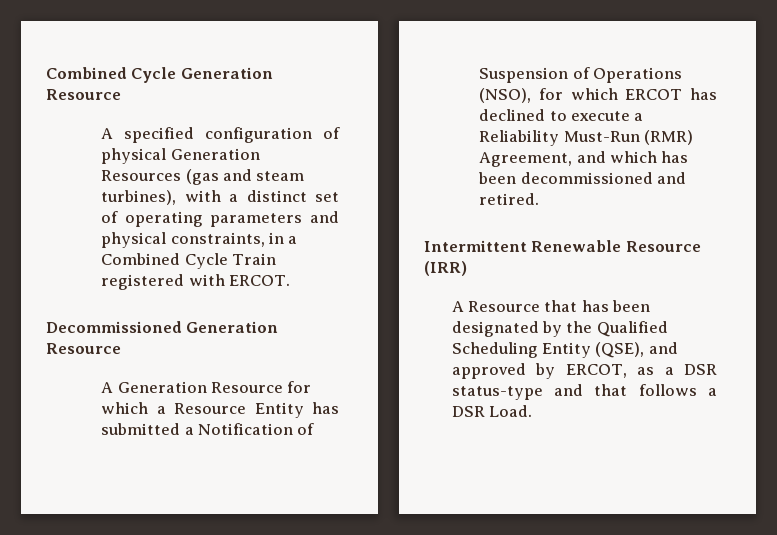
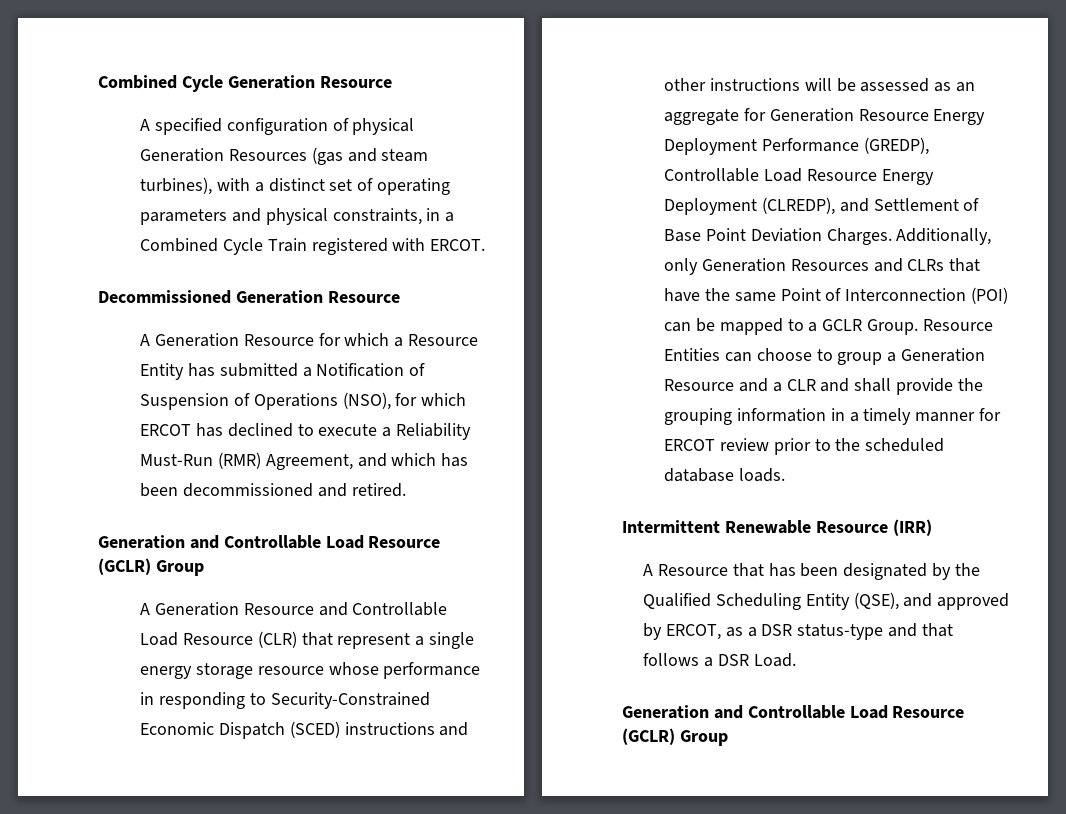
  A Generation Resource for which a Resource Entity has submitted a Notification of Suspension of Operations (NSO), for which ERCOT has declined to execute a Reliability Must-Run (RMR) Agreement, and which has been decommissioned and retired.
+ Generation and Controllable Load Resource (GCLR) Group
+ A Generation Resource and Controllable Load Resource (CLR) that represent a single energy storage resource whose performance in responding to Security-Constrained Economic Dispatch (SCED) instructions and other instructions will be assessed as an aggregate for Generation Resource Energy Deployment Performance (GREDP), Controllable Load Resource Energy Deployment (CLREDP), and Settlement of Base Point Deviation Charges. Additionally, only Generation Resources and CLRs that have the same Point of Interconnection (POI) can be mapped to a GCLR Group. Resource Entities can choose to group a Generation Resource and a CLR and shall provide the grouping information in a timely manner for ERCOT review prior to the scheduled database loads.
  A Resource that has been designated by the Qualified Scheduling Entity (QSE), and approved by ERCOT, as a DSR status-type and that follows a DSR Load.
+ Generation and Controllable Load Resource (GCLR) Group

